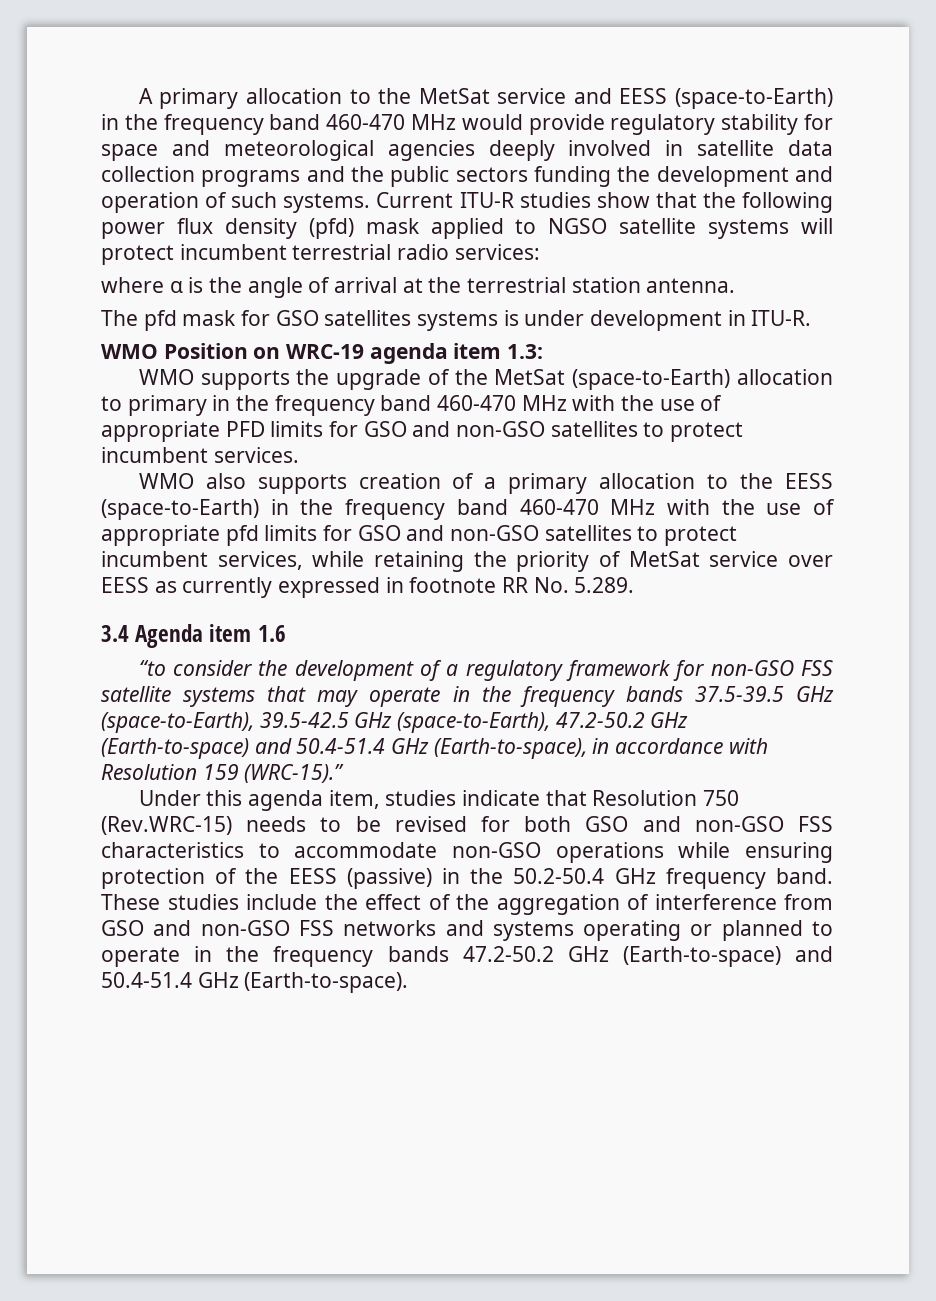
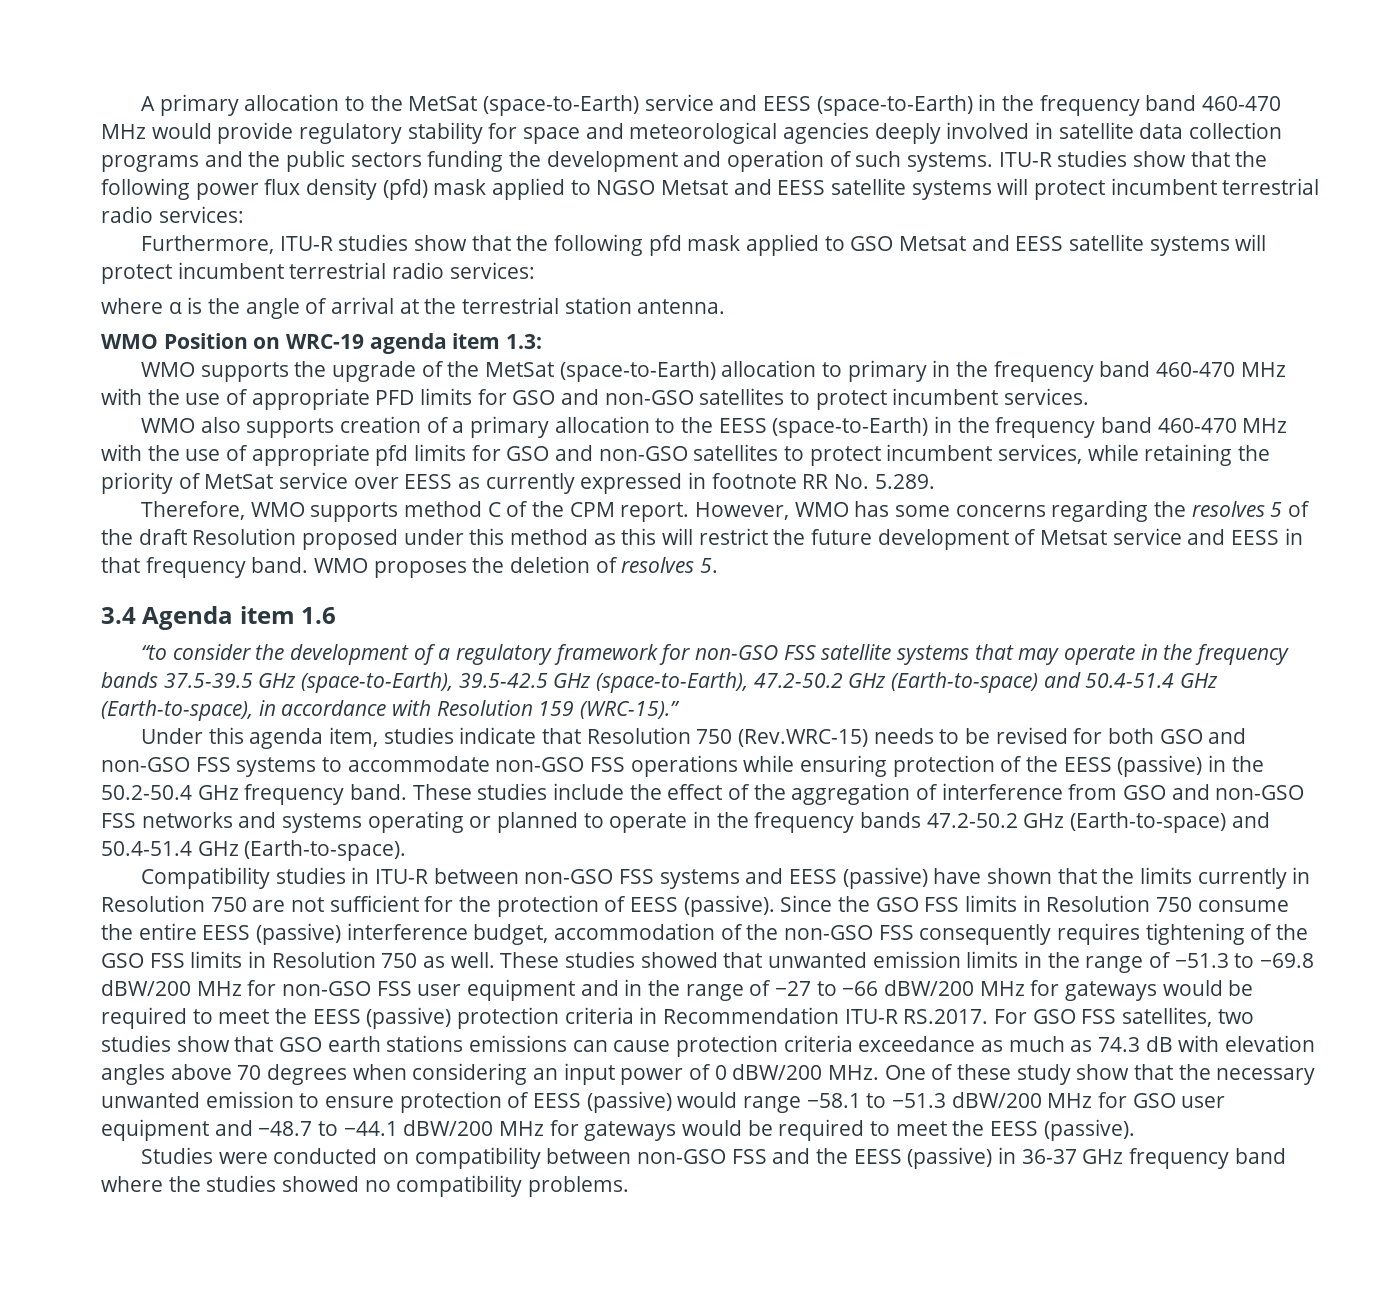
- A primary allocation to the MetSat service and EESS (space-to-Earth) in the frequency band 460-470 MHz would provide regulatory stability for space and meteorological agencies deeply involved in satellite data collection programs and the public sectors funding the development and operation of such systems.
+ A primary allocation to the MetSat (space-to-Earth) service and EESS (space-to-Earth) in the frequency band 460-470 MHz would provide regulatory stability for space and meteorological agencies deeply involved in satellite data collection programs and the public sectors funding the development and operation of such systems.
- Current ITU-R studies show that the following power flux density (pfd) mask applied to NGSO satellite systems will protect incumbent terrestrial radio services:
+ ITU-R studies show that the following power flux density (pfd) mask applied to NGSO Metsat and EESS satellite systems will protect incumbent terrestrial radio services:
+ Furthermore, ITU-R studies show that the following pfd mask applied to GSO Metsat and EESS satellite systems will protect incumbent terrestrial radio services:
- The pfd mask for GSO satellites systems is under development in ITU-R.
+ Therefore, WMO supports method C of the CPM report. However, WMO has some concerns regarding the resolves 5 of the draft Resolution proposed under this method as this will restrict the future development of Metsat service and EESS in that frequency band. WMO proposes the deletion of resolves 5.
- Under this agenda item, studies indicate that Resolution 750 (Rev.WRC-15) needs to be revised for both GSO and non-GSO FSS characteristics to accommodate non-GSO operations while ensuring protection of the EESS (passive) in the 50.2-50.4 GHz frequency band.
+ Under this agenda item, studies indicate that Resolution 750 (Rev.WRC-15) needs to be revised for both GSO and non-GSO FSS systems to accommodate non-GSO FSS operations while ensuring protection of the EESS (passive) in the 50.2-50.4 GHz frequency band.
+ Compatibility studies in ITU-R between non-GSO FSS systems and EESS (passive) have shown that the limits currently in Resolution 750 are not sufficient for the protection of EESS (passive). Since the GSO FSS limits in Resolution 750 consume the entire EESS (passive) interference budget, accommodation of the non-GSO FSS consequently requires tightening of the GSO FSS limits in Resolution 750 as well. These studies showed that unwanted emission limits in the range of −51.3 to −69.8 dBW/200 MHz for non-GSO FSS user equipment and in the range of −27 to −66 dBW/200 MHz for gateways would be required to meet the EESS (passive) protection criteria in Recommendation ITU-R RS.2017. For GSO FSS satellites, two studies show that GSO earth stations emissions can cause protection criteria exceedance as much as 74.3 dB with elevation angles above 70 degrees when considering an input power of 0 dBW/200 MHz. One of these study show that the necessary unwanted emission to ensure protection of EESS (passive) would range −58.1 to −51.3 dBW/200 MHz for GSO user equipment and −48.7 to −44.1 dBW/200 MHz for gateways would be required to meet the EESS (passive).
+ Studies were conducted on compatibility between non-GSO FSS and the EESS (passive) in 36-37 GHz frequency band where the studies showed no compatibility problems.

